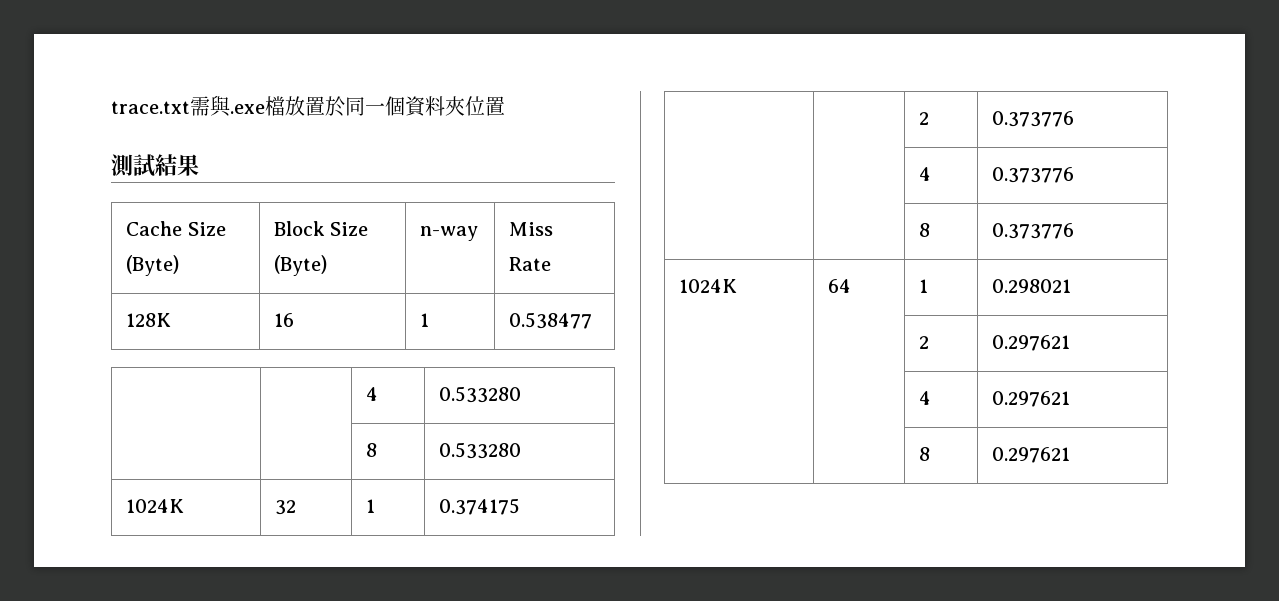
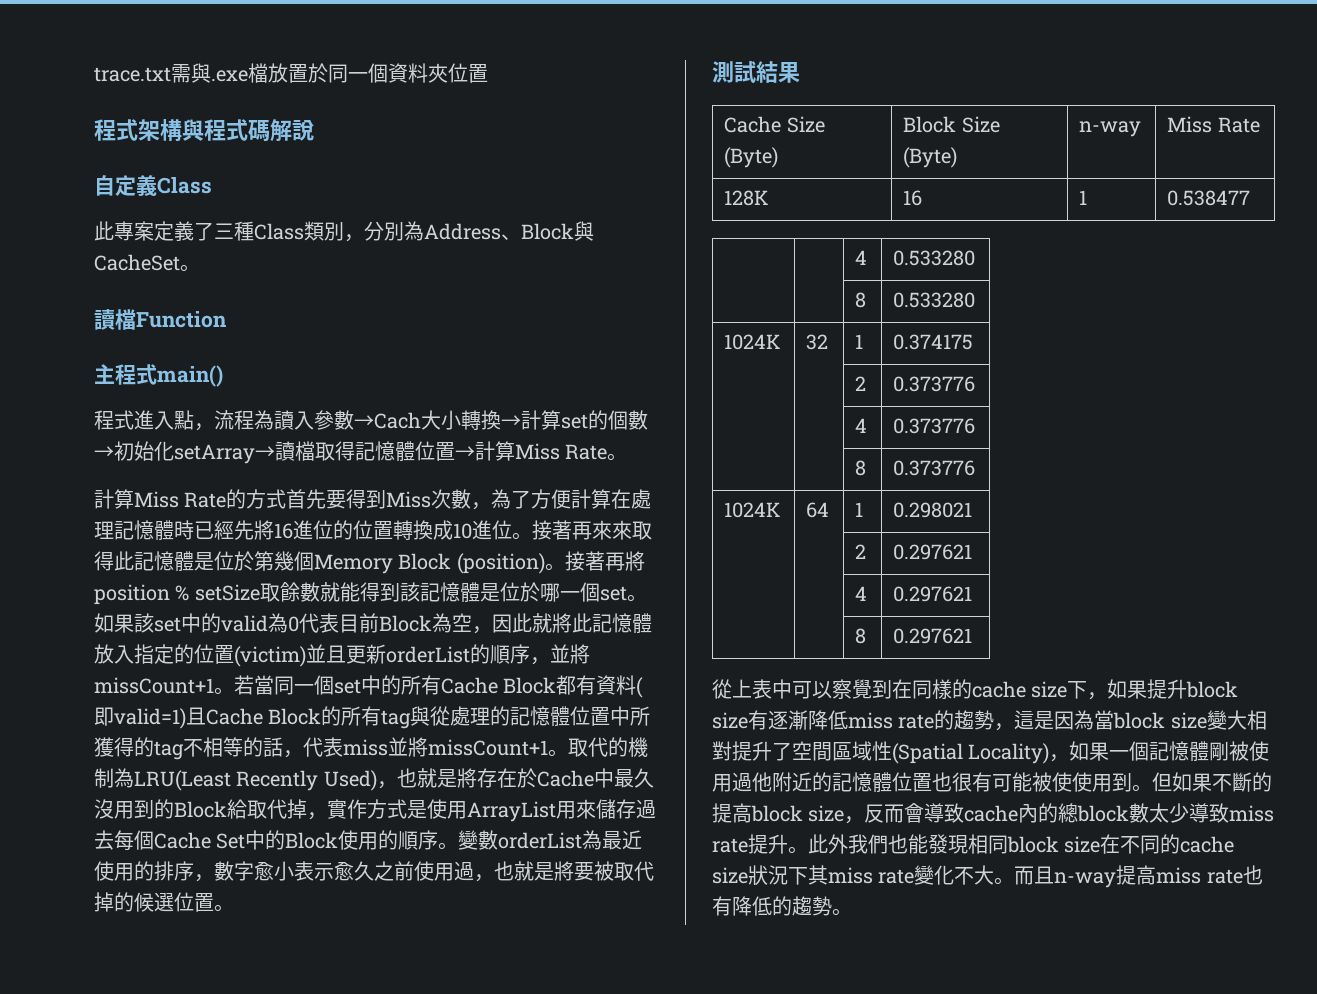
+ 程式架構與程式碼解說
+ 自定義Class
+ 此專案定義了三種Class類別，分別為Address、Block與CacheSet。
+ 讀檔Function
+ 主程式main()
+ 程式進入點，流程為讀入參數→Cach大小轉換→計算set的個數→初始化setArray→讀檔取得記憶體位置→計算Miss Rate。
+ 計算Miss Rate的方式首先要得到Miss次數，為了方便計算在處理記憶體時已經先將16進位的位置轉換成10進位。接著再來來取得此記憶體是位於第幾個Memory Block (position)。接著再將position % setSize取餘數就能得到該記憶體是位於哪一個set。如果該set中的valid為0代表目前Block為空，因此就將此記憶體放入指定的位置(victim)並且更新orderList的順序，並將missCount+1。若當同一個set中的所有Cache Block都有資料(即valid=1)且Cache Block的所有tag與從處理的記憶體位置中所獲得的tag不相等的話，代表miss並將missCount+1。取代的機制為LRU(Least Recently Used)，也就是將存在於Cache中最久沒用到的Block給取代掉，實作方式是使用ArrayList用來儲存過去每個Cache Set中的Block使用的順序。變數orderList為最近使用的排序，數字愈小表示愈久之前使用過，也就是將要被取代掉的候選位置。
+ 從上表中可以察覺到在同樣的cache size下，如果提升block size有逐漸降低miss rate的趨勢，這是因為當block size變大相對提升了空間區域性(Spatial Locality)，如果一個記憶體剛被使用過他附近的記憶體位置也很有可能被使使用到。但如果不斷的提高block size，反而會導致cache內的總block數太少導致miss rate提升。此外我們也能發現相同block size在不同的cache size狀況下其miss rate變化不大。而且n-way提高miss rate也有降低的趨勢。

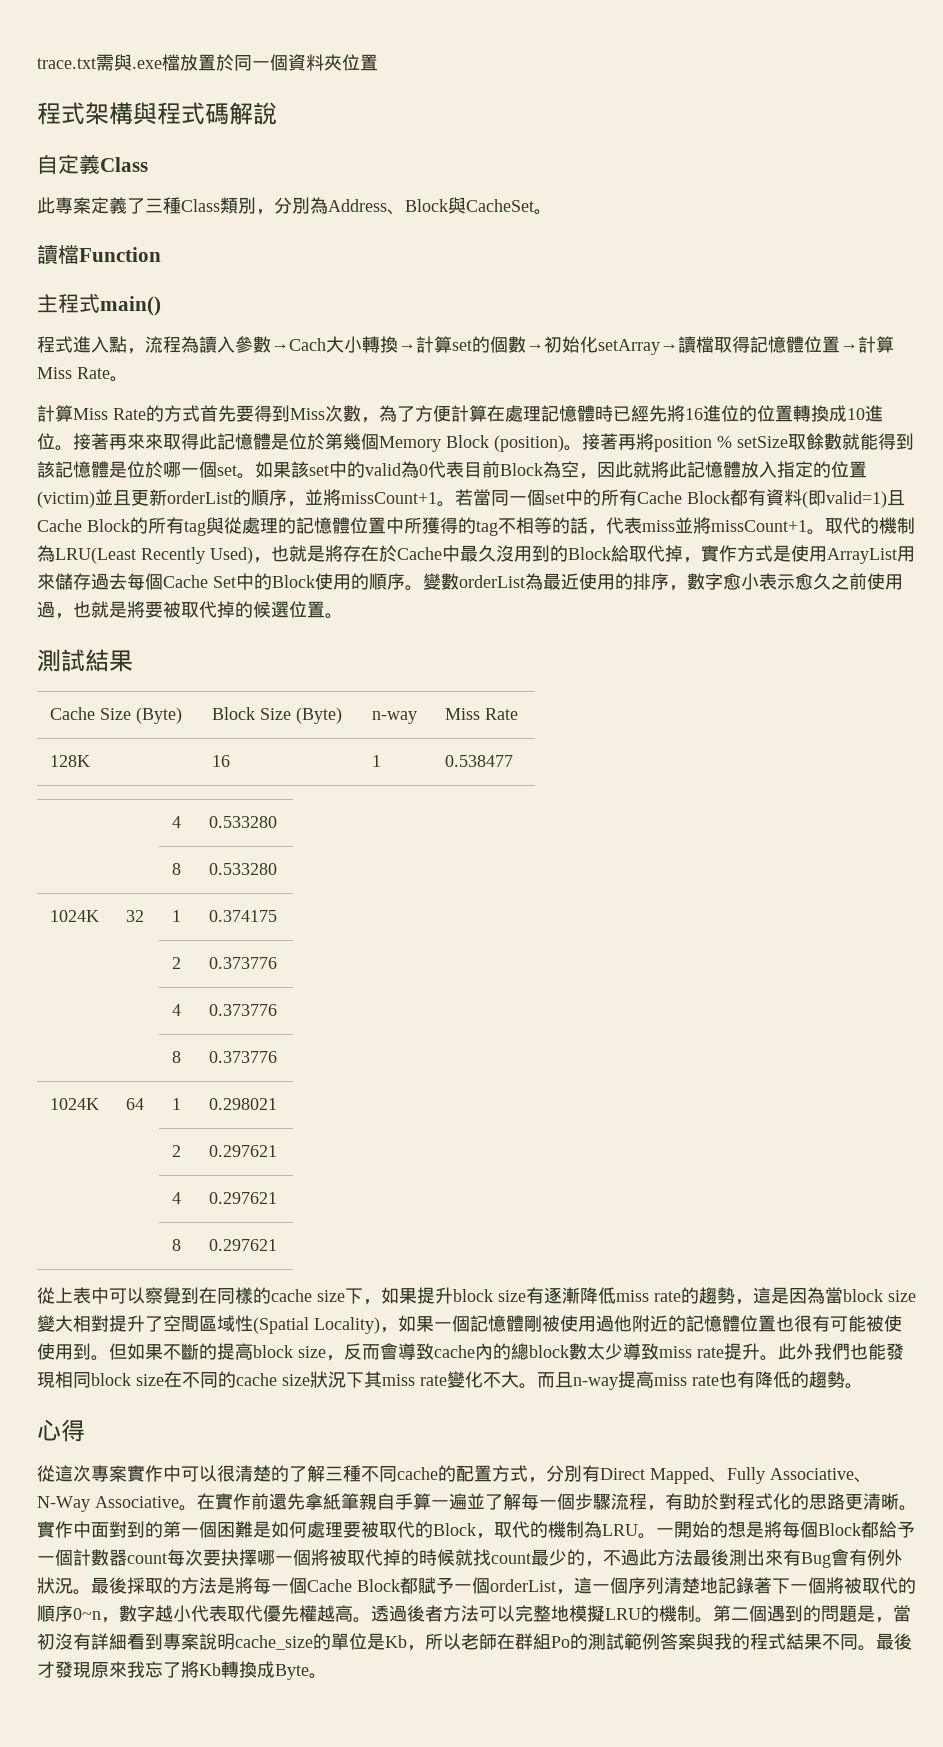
+ 心得
+ 從這次專案實作中可以很清楚的了解三種不同cache的配置方式，分別有Direct Mapped、Fully Associative、N-Way Associative。在實作前還先拿紙筆親自手算一遍並了解每一個步驟流程，有助於對程式化的思路更清晰。實作中面對到的第一個困難是如何處理要被取代的Block，取代的機制為LRU。一開始的想是將每個Block都給予一個計數器count每次要抉擇哪一個將被取代掉的時候就找count最少的，不過此方法最後測出來有Bug會有例外狀況。最後採取的方法是將每一個Cache Block都賦予一個orderList，這一個序列清楚地記錄著下一個將被取代的順序0~n，數字越小代表取代優先權越高。透過後者方法可以完整地模擬LRU的機制。第二個遇到的問題是，當初沒有詳細看到專案說明cache_size的單位是Kb，所以老師在群組Po的測試範例答案與我的程式結果不同。最後才發現原來我忘了將Kb轉換成Byte。

